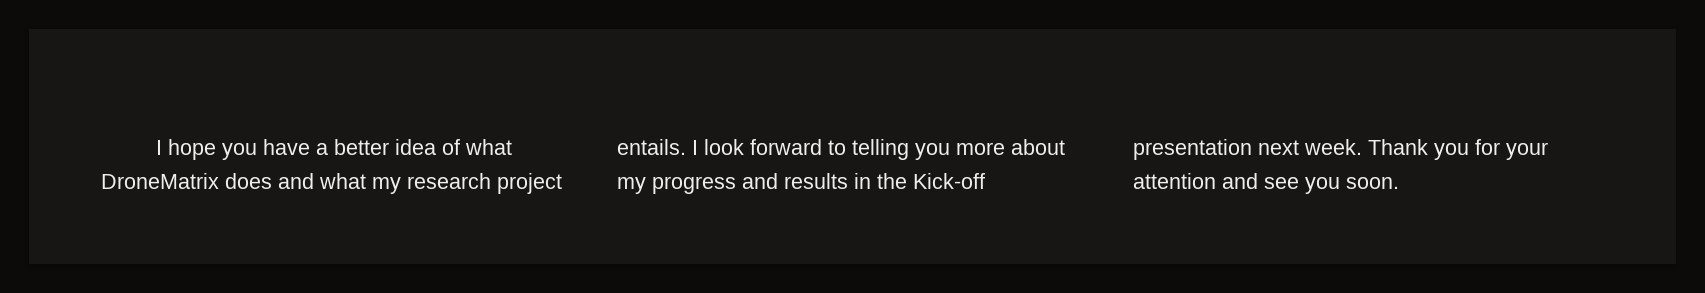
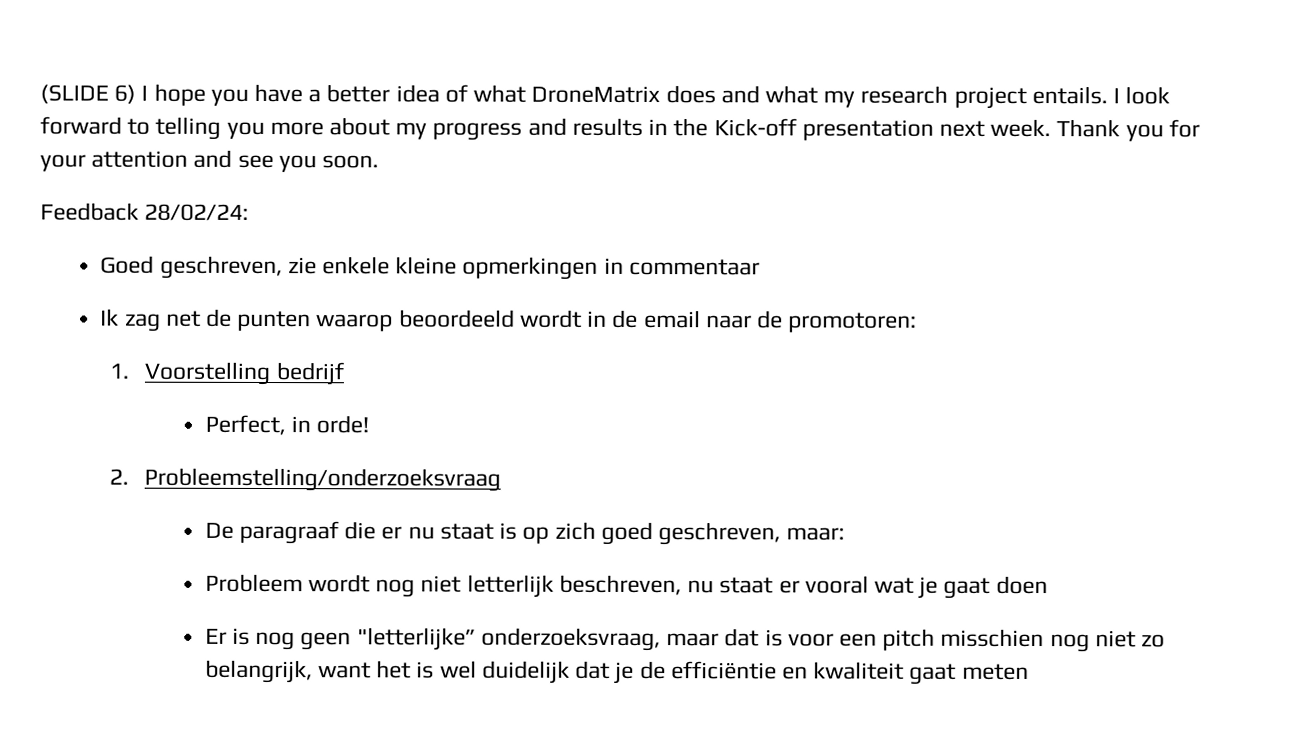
- I hope you have a better idea of what DroneMatrix does and what my research project entails.
+ (SLIDE 6) I hope you have a better idea of what DroneMatrix does and what my research project entails.
+ Feedback 28/02/24:
+ Goed geschreven, zie enkele kleine opmerkingen in commentaar
+ Ik zag net de punten waarop beoordeeld wordt in de email naar de promotoren:
+ 1. Voorstelling bedrijf
+ Perfect, in orde!
+ 2. Probleemstelling/onderzoeksvraag
+ De paragraaf die er nu staat is op zich goed geschreven, maar:
+ Probleem wordt nog niet letterlijk beschreven, nu staat er vooral wat je gaat doen
+ Er is nog geen "letterlijke” onderzoeksvraag, maar dat is voor een pitch misschien nog niet zo belangrijk, want het is wel duidelijk dat je de efficiëntie en kwaliteit gaat meten

